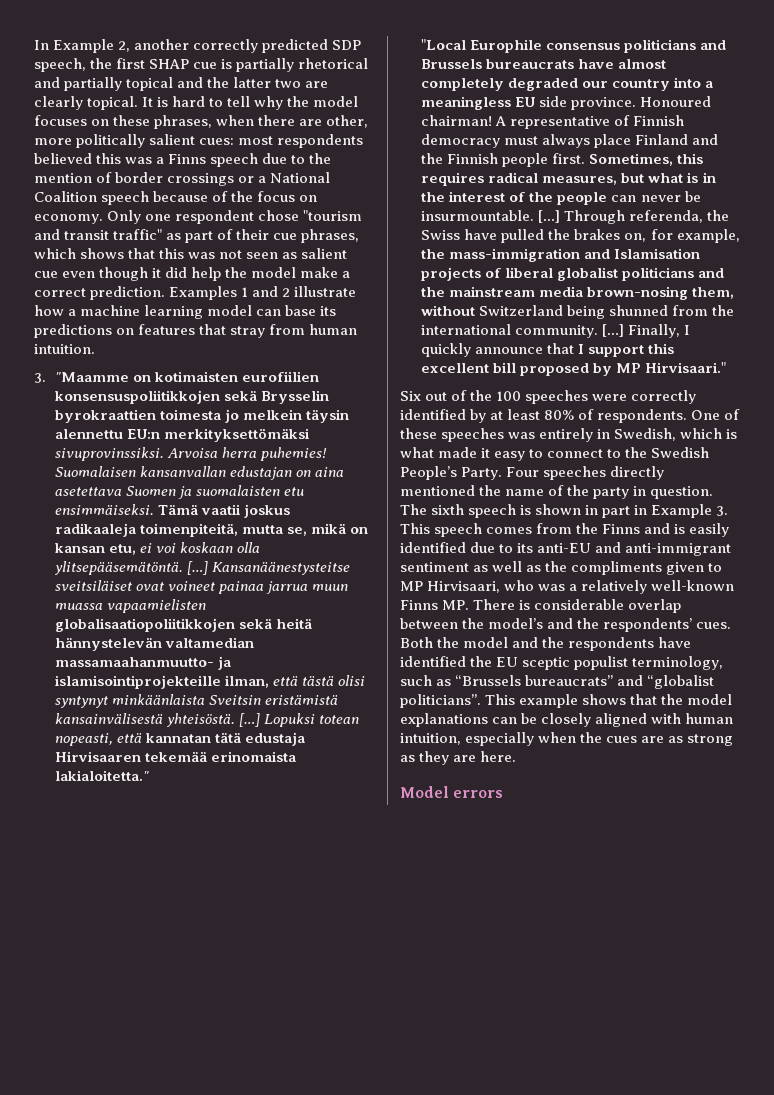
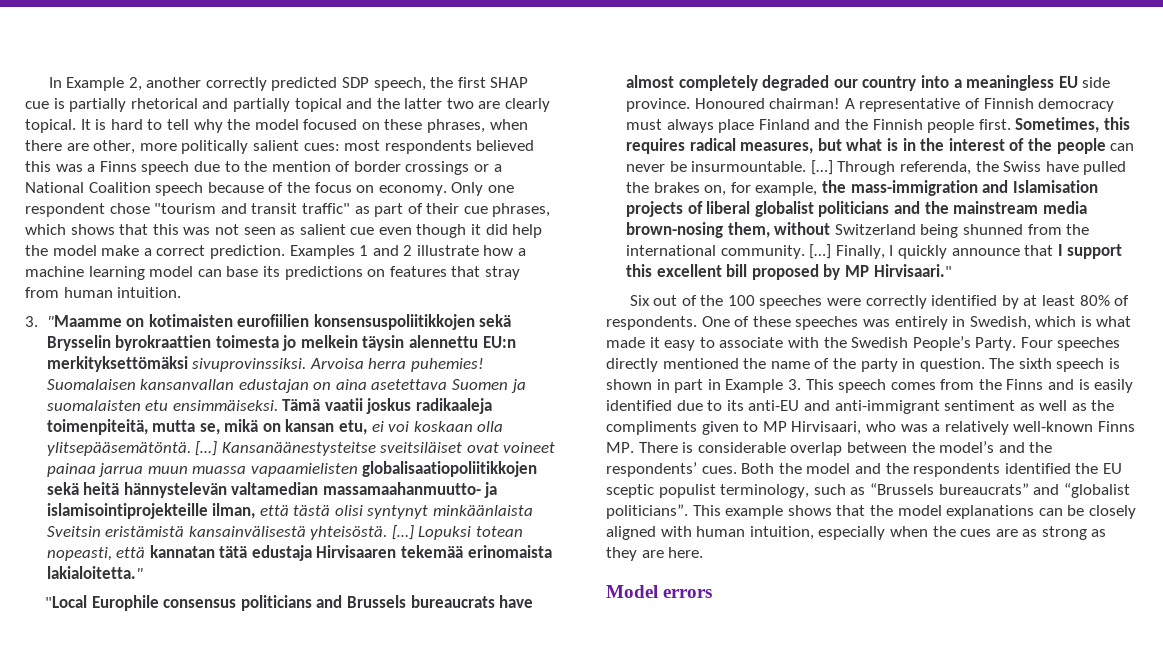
- It is hard to tell why the model focuses on these phrases, when there are other, more politically salient cues: most respondents believed this was a Finns speech due to the mention of border crossings or a National Coalition speech because of the focus on economy.
+ It is hard to tell why the model focused on these phrases, when there are other, more politically salient cues: most respondents believed this was a Finns speech due to the mention of border crossings or a National Coalition speech because of the focus on economy.
- One of these speeches was entirely in Swedish, which is what made it easy to connect to the Swedish People’s Party.
+ One of these speeches was entirely in Swedish, which is what made it easy to associate with the Swedish People’s Party.
- Both the model and the respondents have identified the EU sceptic populist terminology, such as “Brussels bureaucrats” and “globalist politicians”.
+ Both the model and the respondents identified the EU sceptic populist terminology, such as “Brussels bureaucrats” and “globalist politicians”.

